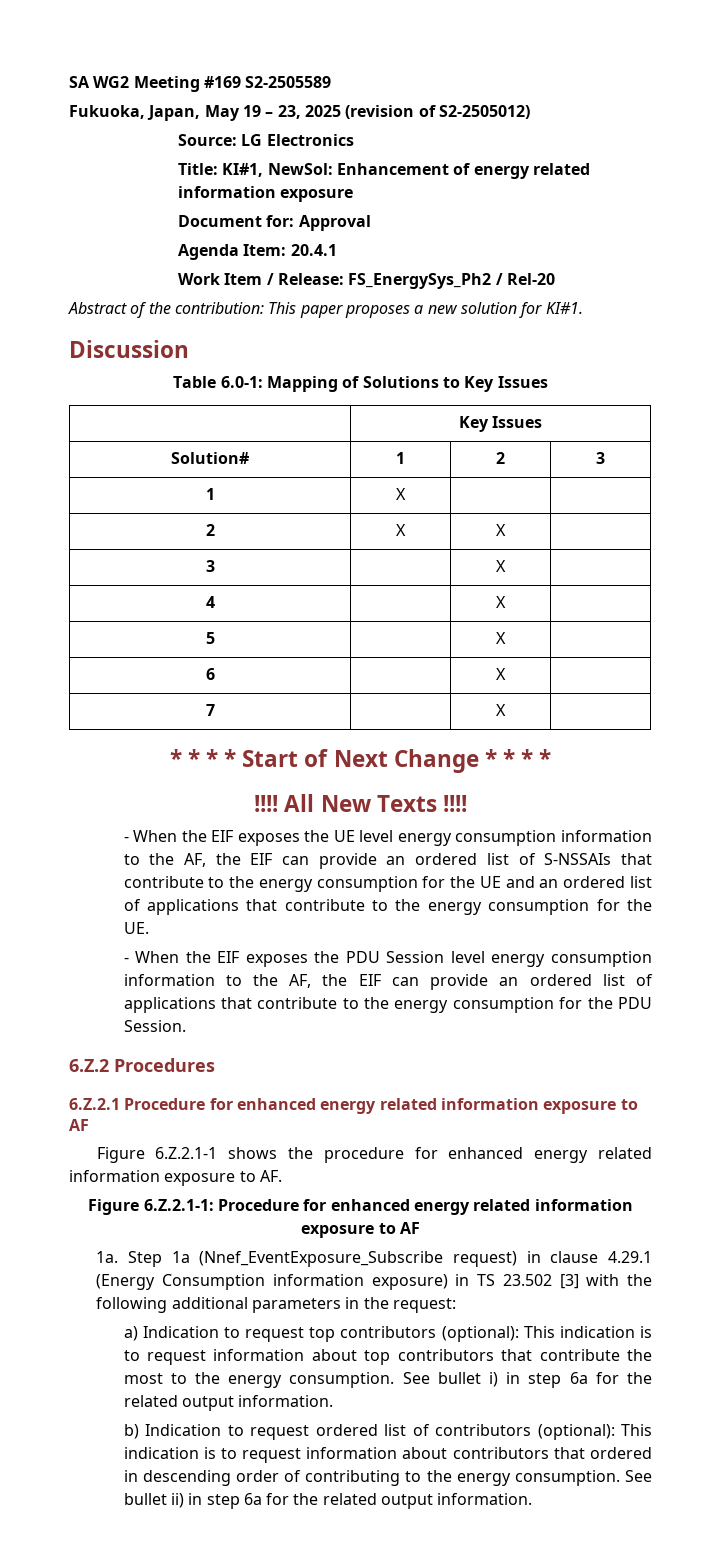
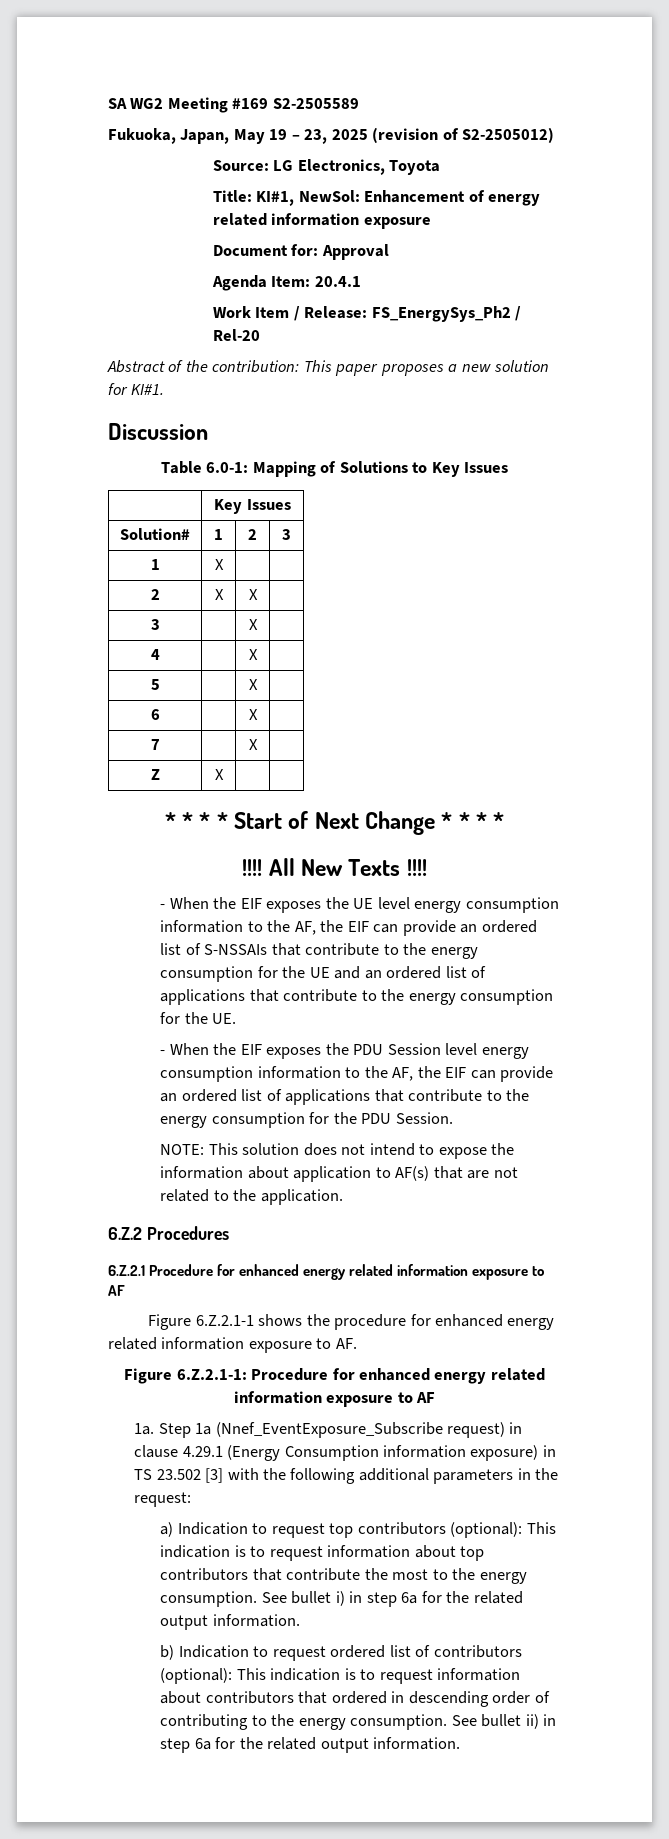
- Source: LG Electronics
+ Source: LG Electronics, Toyota
+ Z | X | |
+ NOTE: This solution does not intend to expose the information about application to AF(s) that are not related to the application.

